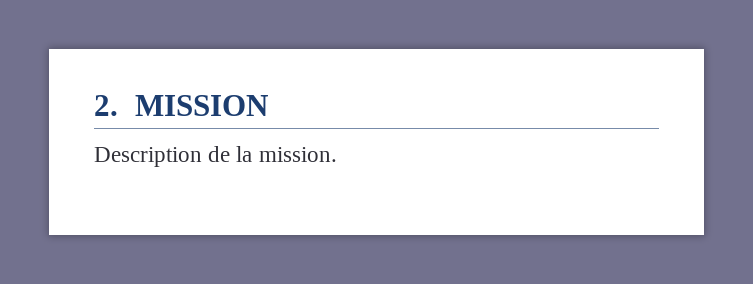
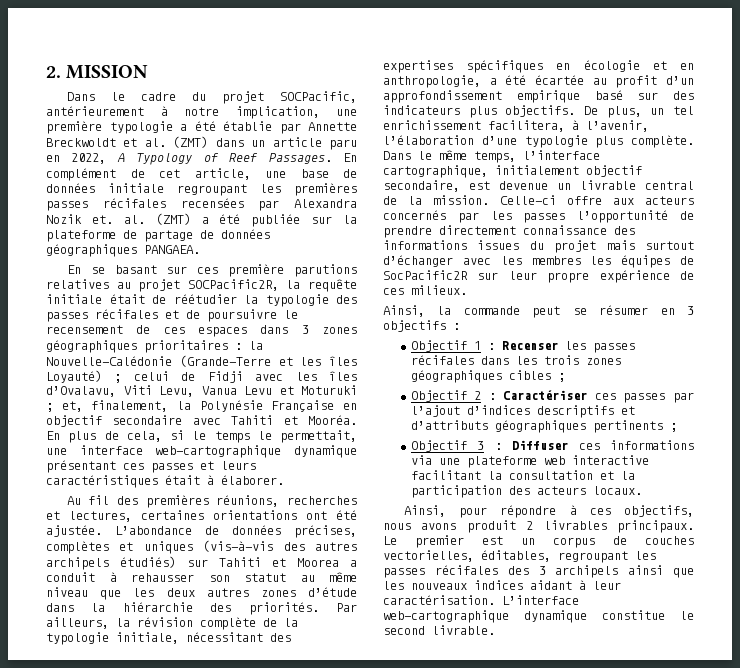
- Description de la mission.
+ Dans le cadre du projet SOCPacific, antérieurement à notre implication, une première typologie a été établie par Annette Breckwoldt et al. (ZMT) dans un article paru en 2022, A Typology of Reef Passages. En complément de cet article, une base de données initiale regroupant les premières passes récifales recensées par Alexandra Nozik et. al. (ZMT) a été publiée sur la plateforme de partage de données géographiques PANGAEA.
+ En se basant sur ces première parutions relatives au projet SOCPacific2R, la requête initiale était de réétudier la typologie des passes récifales et de poursuivre le recensement de ces espaces dans 3 zones géographiques prioritaires : la Nouvelle-Calédonie (Grande-Terre et les îles Loyauté) ; celui de Fidji avec les îles d’Ovalavu, Viti Levu, Vanua Levu et Moturuki ; et, finalement, la Polynésie Française en objectif secondaire avec Tahiti et Mooréa. En plus de cela, si le temps le permettait, une interface web-cartographique dynamique présentant ces passes et leurs caractéristiques était à élaborer.
+ Au fil des premières réunions, recherches et lectures, certaines orientations ont été ajustée. L’abondance de données précises, complètes et uniques (vis-à-vis des autres archipels étudiés) sur Tahiti et Moorea a conduit à rehausser son statut au même niveau que les deux autres zones d’étude dans la hiérarchie des priorités. Par ailleurs, la révision complète de la typologie initiale, nécessitant des expertises spécifiques en écologie et en anthropologie, a été écartée au profit d’un approfondissement empirique basé sur des indicateurs plus objectifs. De plus, un tel enrichissement facilitera, à l’avenir, l’élaboration d’une typologie plus complète. Dans le même temps, l’interface cartographique, initialement objectif secondaire, est devenue un livrable central de la mission. Celle-ci offre aux acteurs concernés par les passes l’opportunité de prendre directement connaissance des informations issues du projet mais surtout d’échanger avec les membres les équipes de SocPacific2R sur leur propre expérience de ces milieux.
+ Ainsi, la commande peut se résumer en 3 objectifs :
+ Objectif 1 : Recenser les passes récifales dans les trois zones géographiques cibles ;
+ Objectif 2 : Caractériser ces passes par l’ajout d’indices descriptifs et d’attributs géographiques pertinents ;
+ Objectif 3 : Diffuser ces informations via une plateforme web interactive facilitant la consultation et la participation des acteurs locaux.
+ Ainsi, pour répondre à ces objectifs, nous avons produit 2 livrables principaux. Le premier est un corpus de couches vectorielles, éditables, regroupant les passes récifales des 3 archipels ainsi que les nouveaux indices aidant à leur caractérisation. L’interface web-cartographique dynamique constitue le second livrable.

